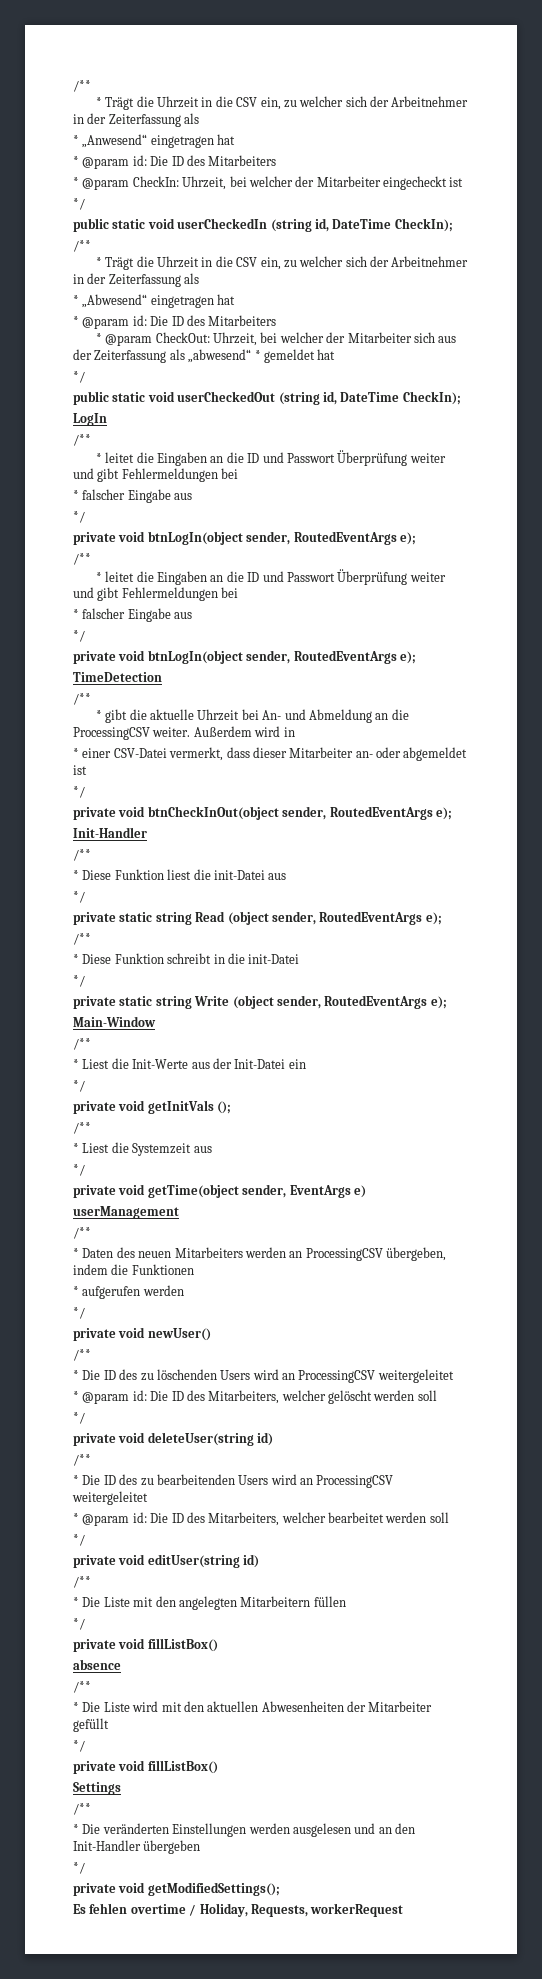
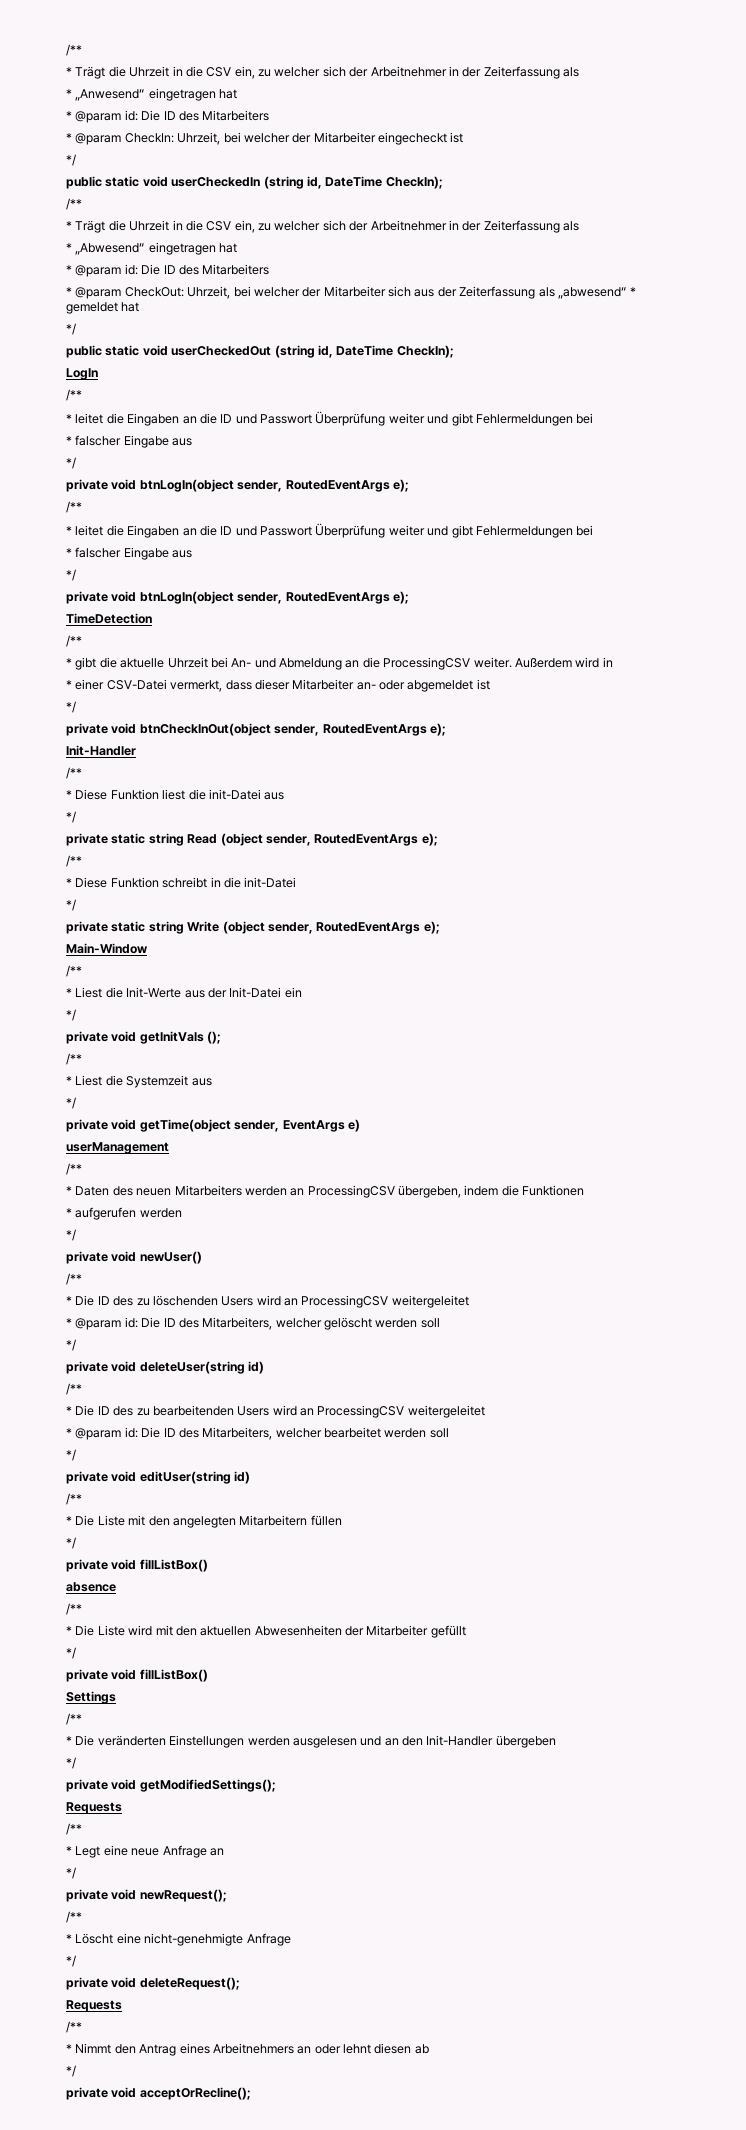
  private void getModifiedSettings();
- Es fehlen overtime / Holiday, Requests, workerRequest
+ Requests
+ /**
+ * Legt eine neue Anfrage an
+ */
+ private void newRequest();
+ /**
+ * Löscht eine nicht-genehmigte Anfrage
+ */
+ private void deleteRequest();
+ Requests
+ /**
+ * Nimmt den Antrag eines Arbeitnehmers an oder lehnt diesen ab
+ */
+ private void acceptOrRecline();

